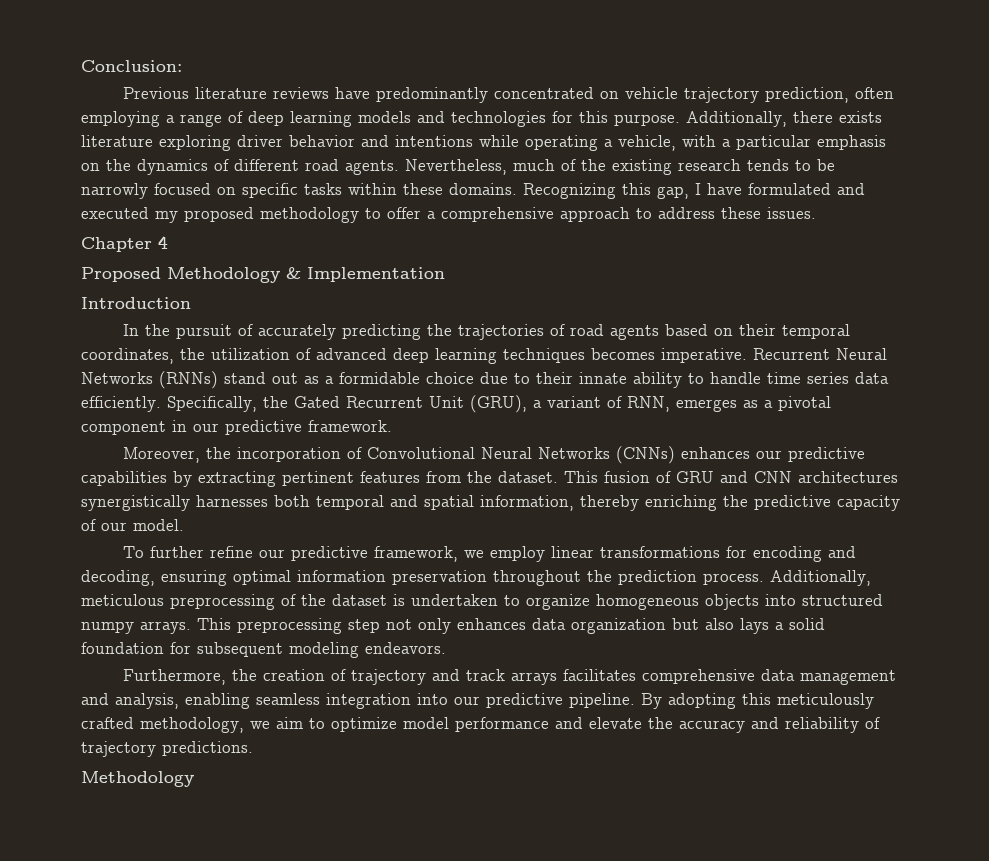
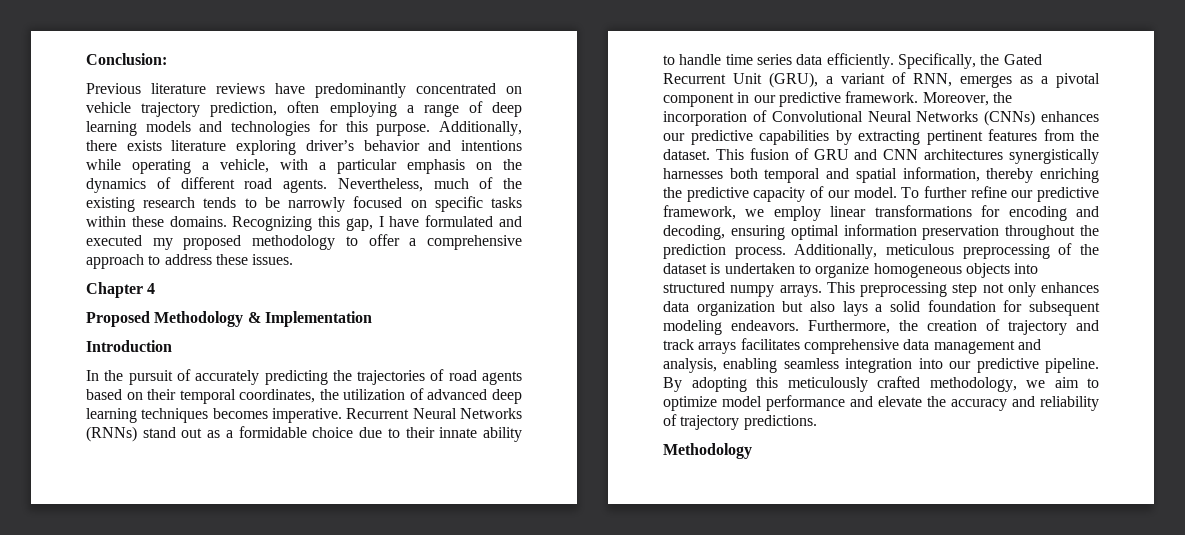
- Additionally, there exists literature exploring driver behavior and intentions while operating a vehicle, with a particular emphasis on the dynamics of different road agents.
+ Additionally, there exists literature exploring driver’s behavior and intentions while operating a vehicle, with a particular emphasis on the dynamics of different road agents.
- Specifically, the Gated Recurrent Unit (GRU), a variant of RNN, emerges as a pivotal component in our predictive framework.
- Moreover, the incorporation of Convolutional Neural Networks (CNNs) enhances our predictive capabilities by extracting pertinent features from the dataset.
+ Specifically, the Gated Recurrent Unit (GRU), a variant of RNN, emerges as a pivotal component in our predictive framework. Moreover, the incorporation of Convolutional Neural Networks (CNNs) enhances our predictive capabilities by extracting pertinent features from the dataset.
- This fusion of GRU and CNN architectures synergistically harnesses both temporal and spatial information, thereby enriching the predictive capacity of our model.
- To further refine our predictive framework, we employ linear transformations for encoding and decoding, ensuring optimal information preservation throughout the prediction process.
+ This fusion of GRU and CNN architectures synergistically harnesses both temporal and spatial information, thereby enriching the predictive capacity of our model. To further refine our predictive framework, we employ linear transformations for encoding and decoding, ensuring optimal information preservation throughout the prediction process.
- This preprocessing step not only enhances data organization but also lays a solid foundation for subsequent modeling endeavors.
- Furthermore, the creation of trajectory and track arrays facilitates comprehensive data management and analysis, enabling seamless integration into our predictive pipeline.
+ This preprocessing step not only enhances data organization but also lays a solid foundation for subsequent modeling endeavors. Furthermore, the creation of trajectory and track arrays facilitates comprehensive data management and analysis, enabling seamless integration into our predictive pipeline.

